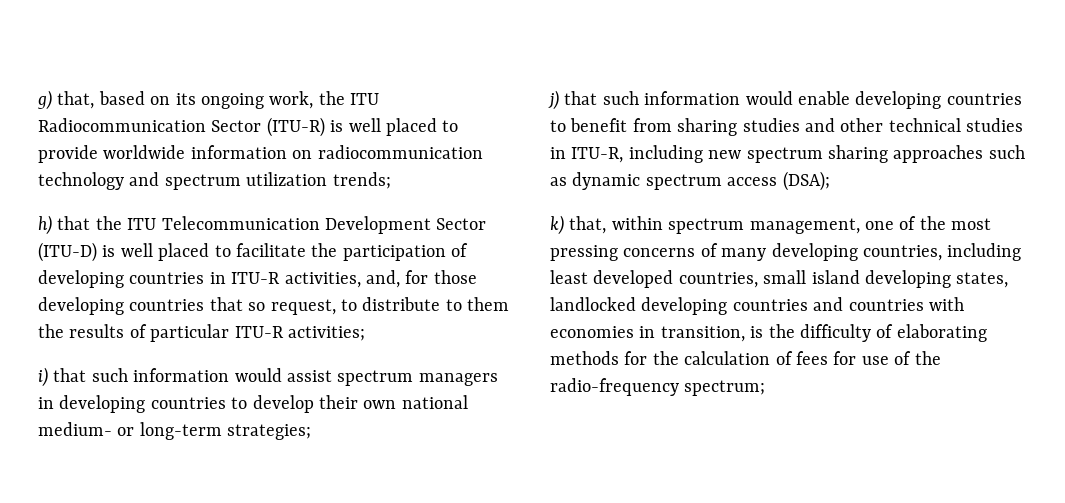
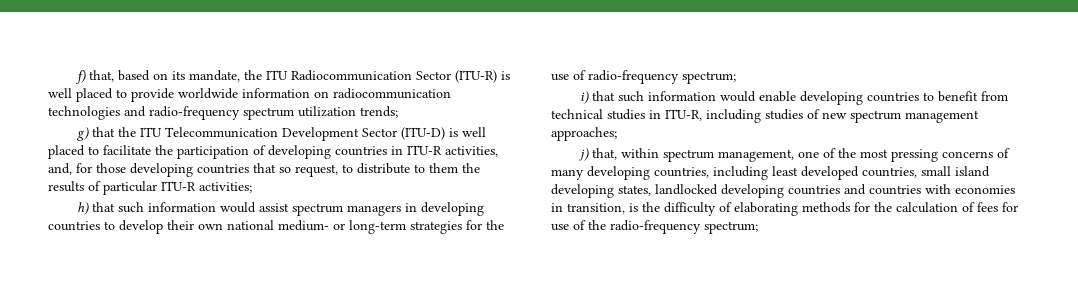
- g) that, based on its ongoing work, the ITU Radiocommunication Sector (ITU-R) is well placed to provide worldwide information on radiocommunication technology and spectrum utilization trends;
+ f) that, based on its mandate, the ITU Radiocommunication Sector (ITU-R) is well placed to provide worldwide information on radiocommunication technologies and radio-frequency spectrum utilization trends;
- h) that the ITU Telecommunication Development Sector (ITU-D) is well placed to facilitate the participation of developing countries in ITU-R activities, and, for those developing countries that so request, to distribute to them the results of particular ITU-R activities;
+ g) that the ITU Telecommunication Development Sector (ITU-D) is well placed to facilitate the participation of developing countries in ITU-R activities, and, for those developing countries that so request, to distribute to them the results of particular ITU-R activities;
- i) that such information would assist spectrum managers in developing countries to develop their own national medium- or long-term strategies;
- j) that such information would enable developing countries to benefit from sharing studies and other technical studies in ITU-R, including new spectrum sharing approaches such as dynamic spectrum access (DSA);
- k) that, within spectrum management, one of the most pressing concerns of many developing countries, including least developed countries, small island developing states, landlocked developing countries and countries with economies in transition, is the difficulty of elaborating methods for the calculation of fees for use of the radio-frequency spectrum;
+ h) that such information would assist spectrum managers in developing countries to develop their own national medium- or long-term strategies for the use of radio-frequency spectrum;
+ i) that such information would enable developing countries to benefit from technical studies in ITU-R, including studies of new spectrum management approaches;
+ j) that, within spectrum management, one of the most pressing concerns of many developing countries, including least developed countries, small island developing states, landlocked developing countries and countries with economies in transition, is the difficulty of elaborating methods for the calculation of fees for use of the radio-frequency spectrum;

